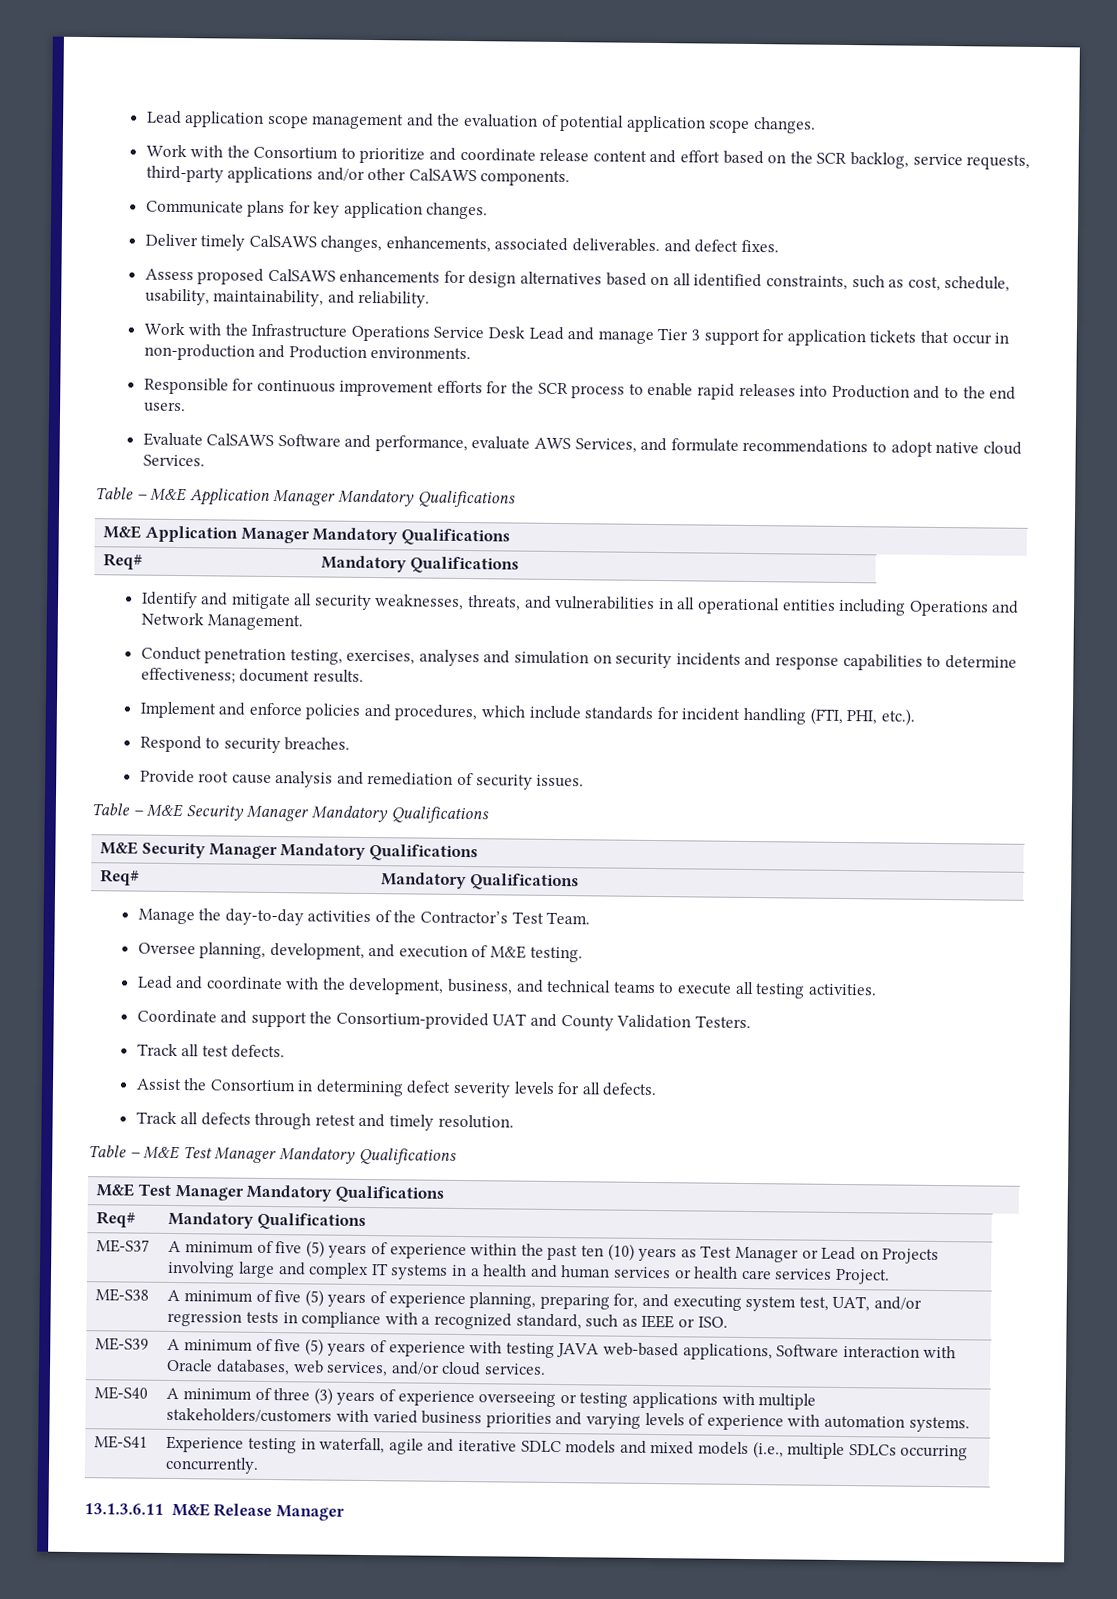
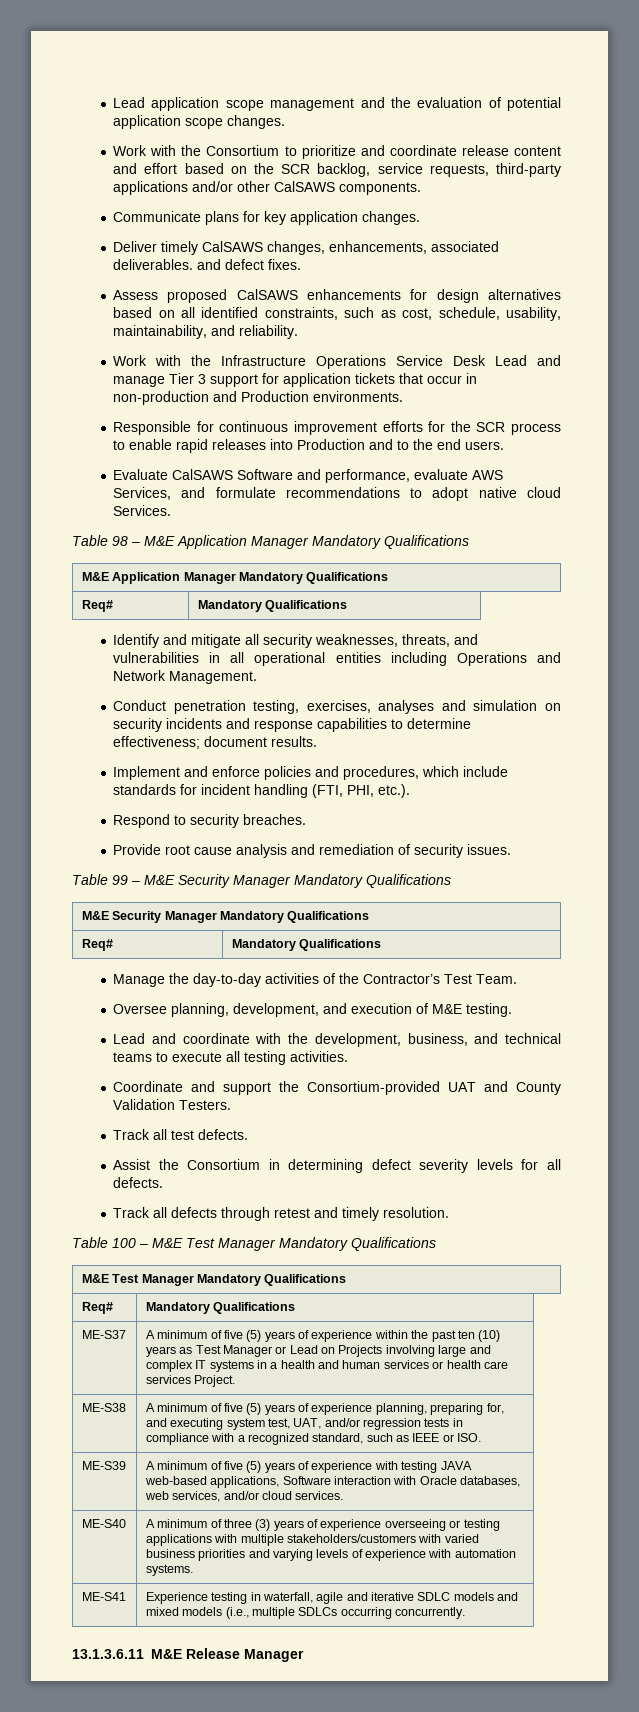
- Table – M&E Application Manager Mandatory Qualifications
+ Table 98 – M&E Application Manager Mandatory Qualifications
- Table – M&E Security Manager Mandatory Qualifications
+ Table 99 – M&E Security Manager Mandatory Qualifications
- Table – M&E Test Manager Mandatory Qualifications
+ Table 100 – M&E Test Manager Mandatory Qualifications

